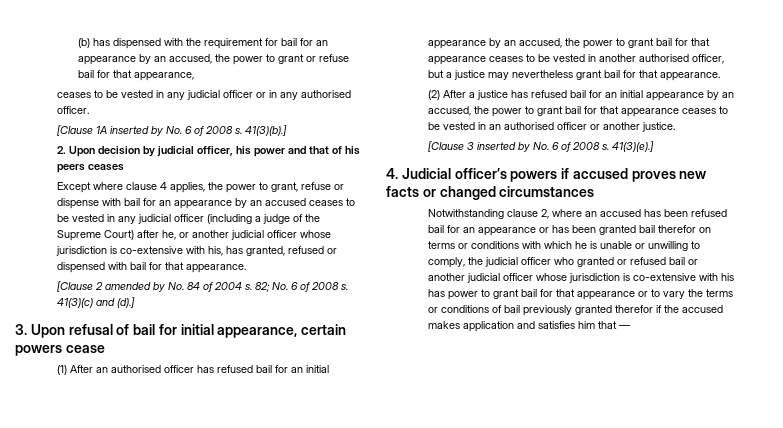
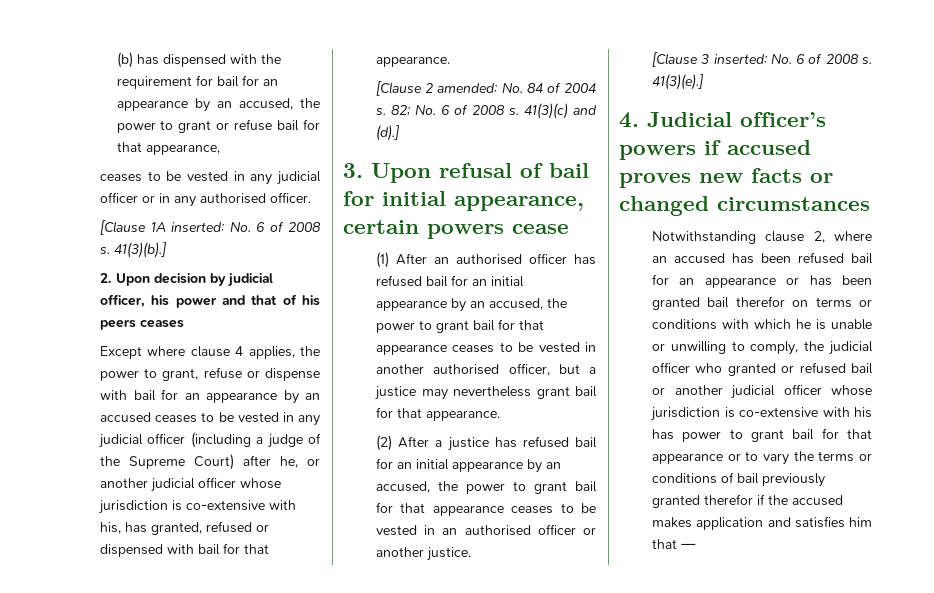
- [Clause 1A inserted by No. 6 of 2008 s.
+ [Clause 1A inserted: No. 6 of 2008 s.
- [Clause 2 amended by No. 84 of 2004 s.
+ [Clause 2 amended: No. 84 of 2004 s.
- [Clause 3 inserted by No. 6 of 2008 s.
+ [Clause 3 inserted: No. 6 of 2008 s.

